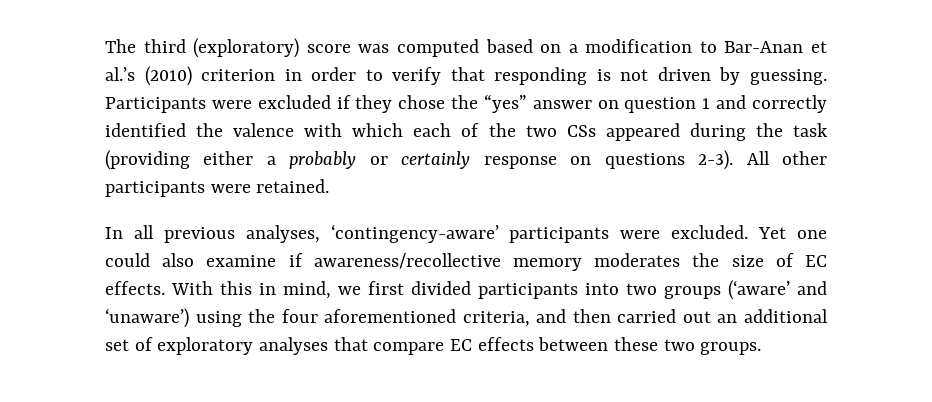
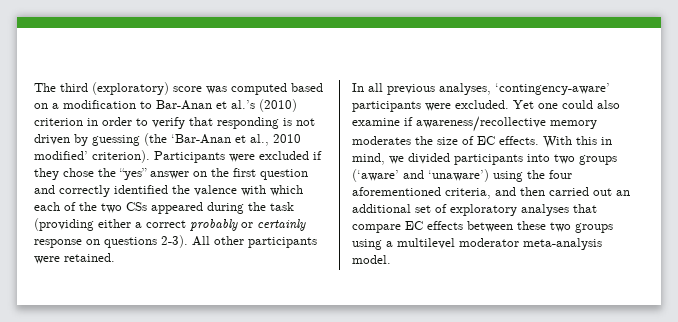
- The third (exploratory) score was computed based on a modification to Bar-Anan et al.’s (2010) criterion in order to verify that responding is not driven by guessing.
+ The third (exploratory) score was computed based on a modification to Bar-Anan et al.’s (2010) criterion in order to verify that responding is not driven by guessing (the ‘Bar-Anan et al., 2010 modified’ criterion).
- Participants were excluded if they chose the “yes” answer on question 1 and correctly identified the valence with which each of the two CSs appeared during the task (providing either a probably or certainly response on questions 2-3).
+ Participants were excluded if they chose the “yes” answer on the first question and correctly identified the valence with which each of the two CSs appeared during the task (providing either a correct probably or certainly response on questions 2-3).
- With this in mind, we first divided participants into two groups (‘aware’ and ‘unaware’) using the four aforementioned criteria, and then carried out an additional set of exploratory analyses that compare EC effects between these two groups.
+ With this in mind, we divided participants into two groups (‘aware’ and ‘unaware’) using the four aforementioned criteria, and then carried out an additional set of exploratory analyses that compare EC effects between these two groups using a multilevel moderator meta-analysis model.

